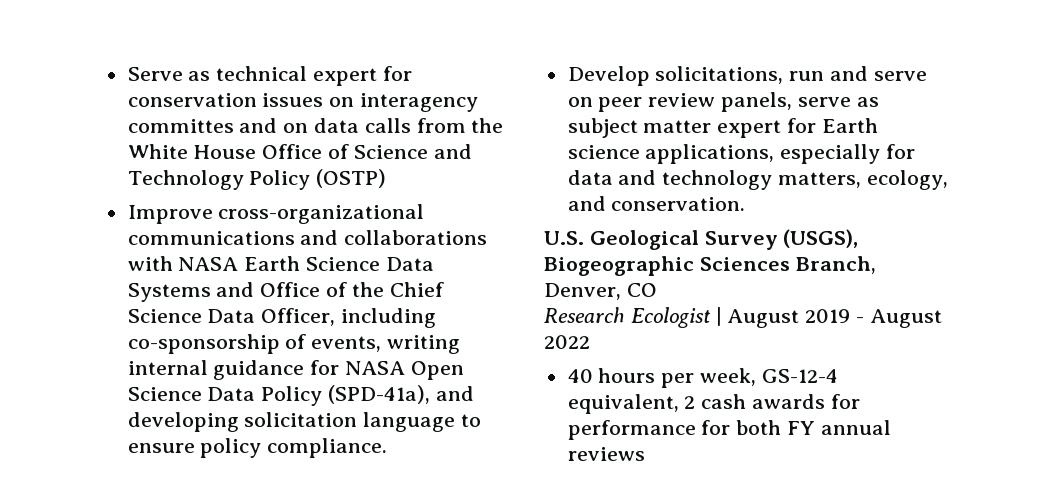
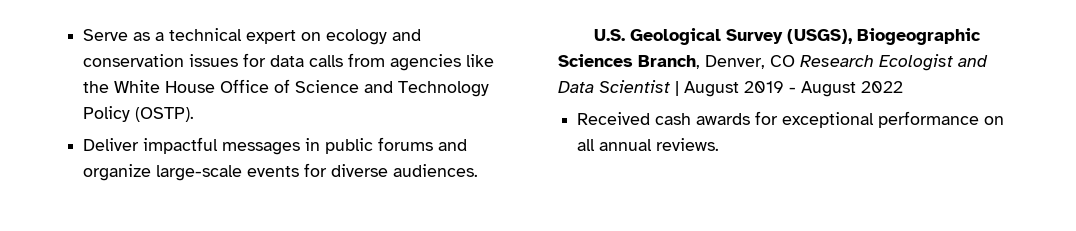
- Serve as technical expert for conservation issues on interagency committes and on data calls from the White House Office of Science and Technology Policy (OSTP)
- Improve cross-organizational communications and collaborations with NASA Earth Science Data Systems and Office of the Chief Science Data Officer, including co-sponsorship of events, writing internal guidance for NASA Open Science Data Policy (SPD-41a), and developing solicitation language to ensure policy compliance.
- Develop solicitations, run and serve on peer review panels, serve as subject matter expert for Earth science applications, especially for data and technology matters, ecology, and conservation.
+ Serve as a technical expert on ecology and conservation issues for data calls from agencies like the White House Office of Science and Technology Policy (OSTP).
+ Deliver impactful messages in public forums and organize large-scale events for diverse audiences.
- U.S. Geological Survey (USGS), Biogeographic Sciences Branch, Denver, CO
- Research Ecologist | August 2019 - August 2022
+ U.S. Geological Survey (USGS), Biogeographic Sciences Branch, Denver, CO Research Ecologist and Data Scientist | August 2019 - August 2022
- 40 hours per week, GS-12-4 equivalent, 2 cash awards for performance for both FY annual reviews
+ Received cash awards for exceptional performance on all annual reviews.

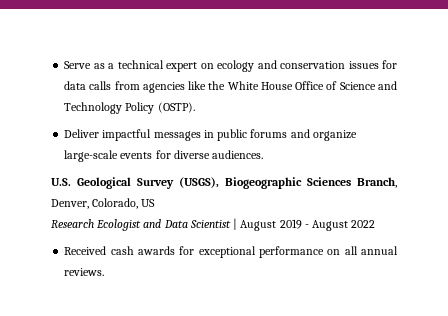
- U.S. Geological Survey (USGS), Biogeographic Sciences Branch, Denver, CO Research Ecologist and Data Scientist | August 2019 - August 2022
+ U.S. Geological Survey (USGS), Biogeographic Sciences Branch, Denver, Colorado, US
+ Research Ecologist and Data Scientist | August 2019 - August 2022

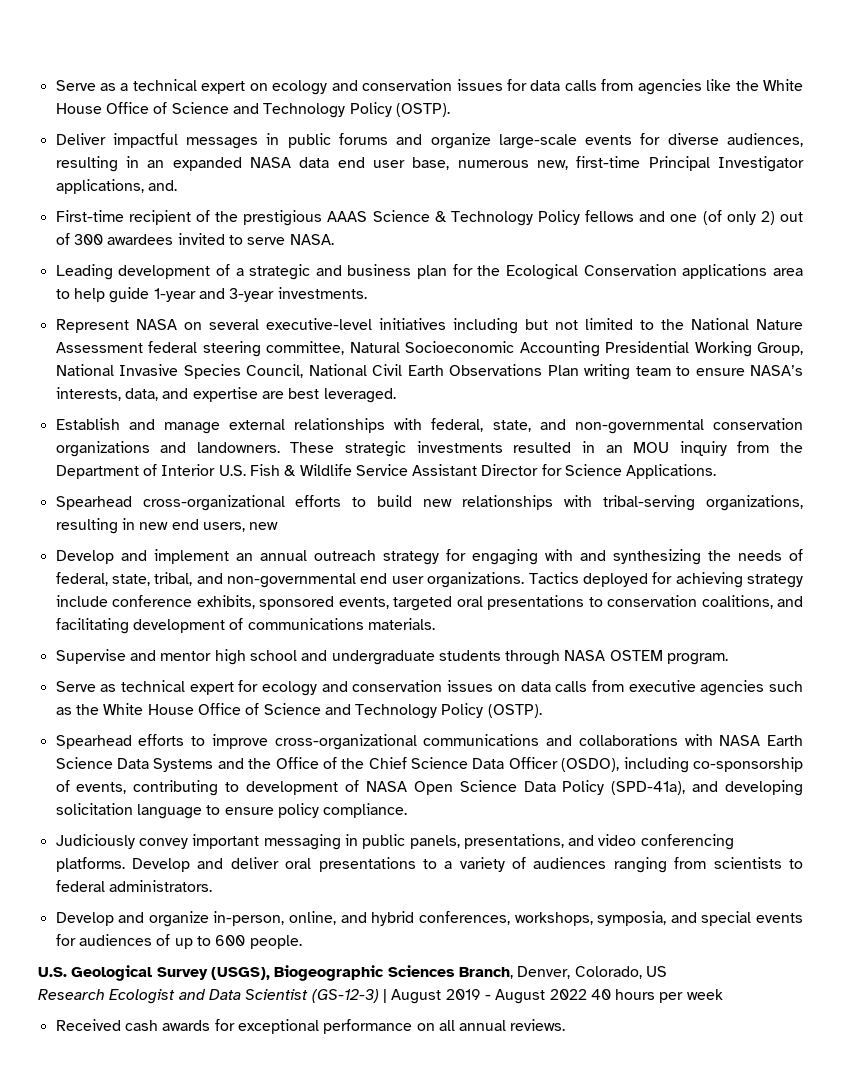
- Deliver impactful messages in public forums and organize large-scale events for diverse audiences.
+ Deliver impactful messages in public forums and organize large-scale events for diverse audiences, resulting in an expanded NASA data end user base, numerous new, first-time Principal Investigator applications, and.
+ First-time recipient of the prestigious AAAS Science & Technology Policy fellows and one (of only 2) out of 300 awardees invited to serve NASA.
+ Leading development of a strategic and business plan for the Ecological Conservation applications area to help guide 1-year and 3-year investments.
+ Represent NASA on several executive-level initiatives including but not limited to the National Nature Assessment federal steering committee, Natural Socioeconomic Accounting Presidential Working Group, National Invasive Species Council, National Civil Earth Observations Plan writing team to ensure NASA’s interests, data, and expertise are best leveraged.
+ Establish and manage external relationships with federal, state, and non-governmental conservation organizations and landowners. These strategic investments resulted in an MOU inquiry from the Department of Interior U.S. Fish & Wildlife Service Assistant Director for Science Applications.
+ Spearhead cross-organizational efforts to build new relationships with tribal-serving organizations, resulting in new end users, new
+ Develop and implement an annual outreach strategy for engaging with and synthesizing the needs of federal, state, tribal, and non-governmental end user organizations. Tactics deployed for achieving strategy include conference exhibits, sponsored events, targeted oral presentations to conservation coalitions, and facilitating development of communications materials.
+ Supervise and mentor high school and undergraduate students through NASA OSTEM program.
+ Serve as technical expert for ecology and conservation issues on data calls from executive agencies such as the White House Office of Science and Technology Policy (OSTP).
+ Spearhead efforts to improve cross-organizational communications and collaborations with NASA Earth Science Data Systems and the Office of the Chief Science Data Officer (OSDO), including co-sponsorship of events, contributing to development of NASA Open Science Data Policy (SPD-41a), and developing solicitation language to ensure policy compliance.
+ Judiciously convey important messaging in public panels, presentations, and video conferencing platforms. Develop and deliver oral presentations to a variety of audiences ranging from scientists to federal administrators.
+ Develop and organize in-person, online, and hybrid conferences, workshops, symposia, and special events for audiences of up to 600 people.
- Research Ecologist and Data Scientist | August 2019 - August 2022
+ Research Ecologist and Data Scientist (GS-12-3) | August 2019 - August 2022 40 hours per week

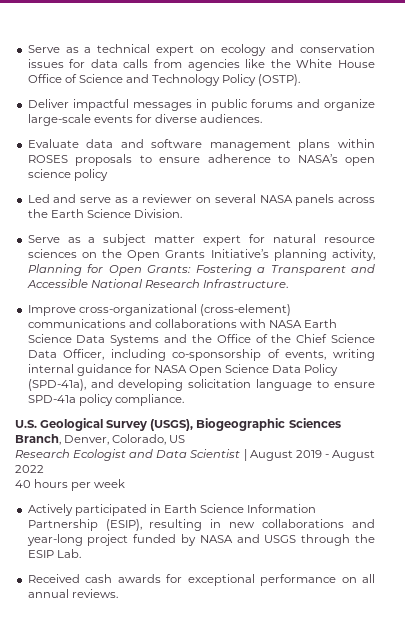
- Deliver impactful messages in public forums and organize large-scale events for diverse audiences, resulting in an expanded NASA data end user base, numerous new, first-time Principal Investigator applications, and.
- First-time recipient of the prestigious AAAS Science & Technology Policy fellows and one (of only 2) out of 300 awardees invited to serve NASA.
- Leading development of a strategic and business plan for the Ecological Conservation applications area to help guide 1-year and 3-year investments.
- Represent NASA on several executive-level initiatives including but not limited to the National Nature Assessment federal steering committee, Natural Socioeconomic Accounting Presidential Working Group, National Invasive Species Council, National Civil Earth Observations Plan writing team to ensure NASA’s interests, data, and expertise are best leveraged.
- Establish and manage external relationships with federal, state, and non-governmental conservation organizations and landowners. These strategic investments resulted in an MOU inquiry from the Department of Interior U.S. Fish & Wildlife Service Assistant Director for Science Applications.
- Spearhead cross-organizational efforts to build new relationships with tribal-serving organizations, resulting in new end users, new
- Develop and implement an annual outreach strategy for engaging with and synthesizing the needs of federal, state, tribal, and non-governmental end user organizations. Tactics deployed for achieving strategy include conference exhibits, sponsored events, targeted oral presentations to conservation coalitions, and facilitating development of communications materials.
- Supervise and mentor high school and undergraduate students through NASA OSTEM program.
- Serve as technical expert for ecology and conservation issues on data calls from executive agencies such as the White House Office of Science and Technology Policy (OSTP).
- Spearhead efforts to improve cross-organizational communications and collaborations with NASA Earth Science Data Systems and the Office of the Chief Science Data Officer (OSDO), including co-sponsorship of events, contributing to development of NASA Open Science Data Policy (SPD-41a), and developing solicitation language to ensure policy compliance.
+ Deliver impactful messages in public forums and organize large-scale events for diverse audiences.
+ Evaluate data and software management plans within ROSES proposals to ensure adherence to NASA’s open science policy
+ Led and serve as a reviewer on several NASA panels across the Earth Science Division.
+ Serve as a subject matter expert for natural resource sciences on the Open Grants Initiative’s planning activity, Planning for Open Grants: Fostering a Transparent and Accessible National Research Infrastructure.
+ Improve cross-organizational (cross-element) communications and collaborations with NASA Earth Science Data Systems and the Office of the Chief Science Data Officer, including co-sponsorship of events, writing internal guidance for NASA Open Science Data Policy (SPD-41a), and developing solicitation language to ensure SPD-41a policy compliance.
- Judiciously convey important messaging in public panels, presentations, and video conferencing platforms. Develop and deliver oral presentations to a variety of audiences ranging from scientists to federal administrators.
- Develop and organize in-person, online, and hybrid conferences, workshops, symposia, and special events for audiences of up to 600 people.
- Research Ecologist and Data Scientist (GS-12-3) | August 2019 - August 2022 40 hours per week
+ Research Ecologist and Data Scientist | August 2019 - August 2022
+ 40 hours per week
+ Actively participated in Earth Science Information Partnership (ESIP), resulting in new collaborations and year-long project funded by NASA and USGS through the ESIP Lab.

